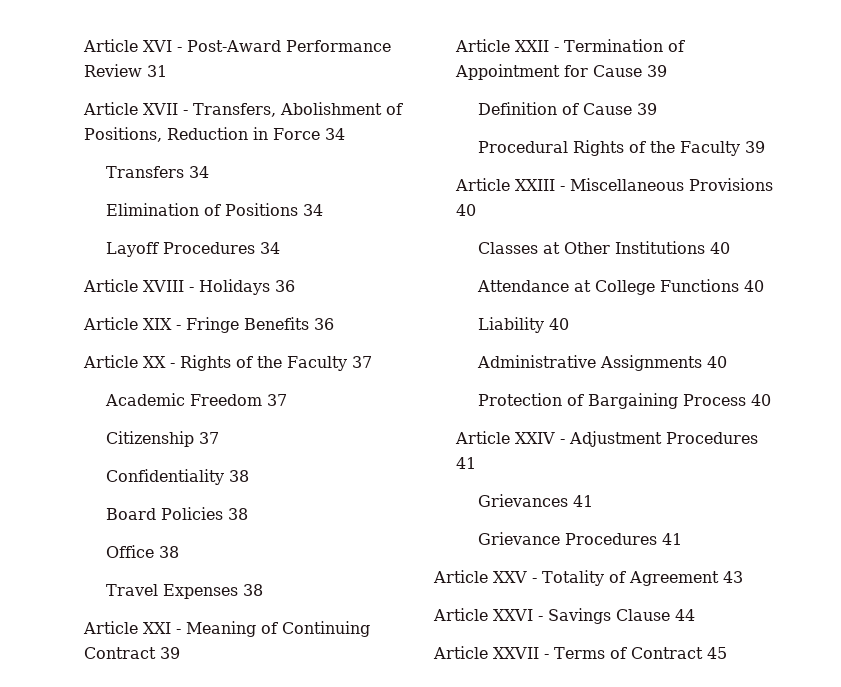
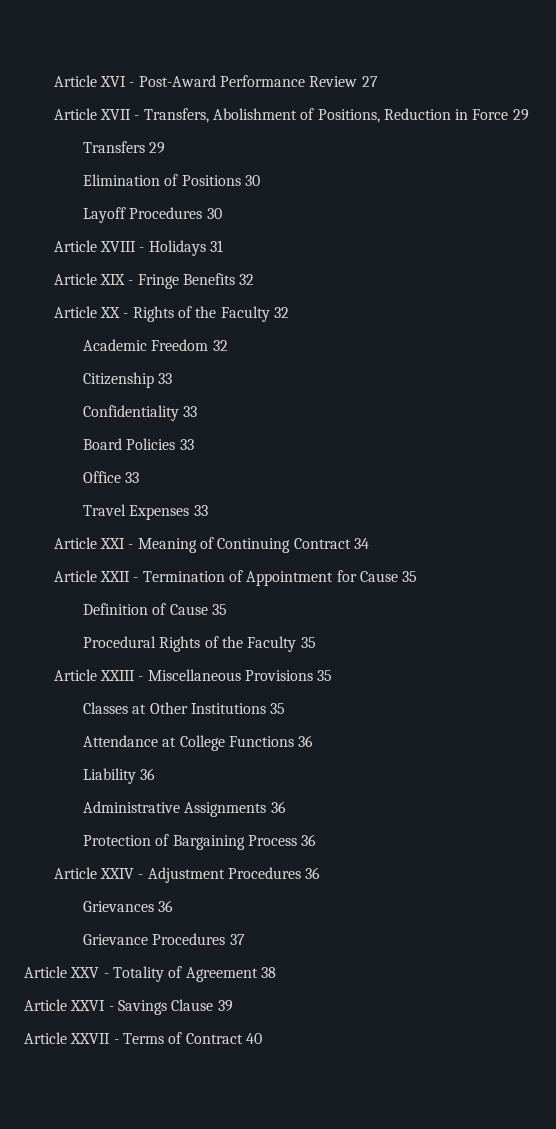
- Article XVI - Post-Award Performance Review 31
+ Article XVI - Post-Award Performance Review 27
- Article XVII - Transfers, Abolishment of Positions, Reduction in Force 34
+ Article XVII - Transfers, Abolishment of Positions, Reduction in Force 29
- Transfers 34
+ Transfers 29
- Elimination of Positions 34
+ Elimination of Positions 30
- Layoff Procedures 34
+ Layoff Procedures 30
- Article XVIII - Holidays 36
+ Article XVIII - Holidays 31
- Article XIX - Fringe Benefits 36
+ Article XIX - Fringe Benefits 32
- Article XX - Rights of the Faculty 37
+ Article XX - Rights of the Faculty 32
- Academic Freedom 37
+ Academic Freedom 32
- Citizenship 37
+ Citizenship 33
- Confidentiality 38
+ Confidentiality 33
- Board Policies 38
+ Board Policies 33
- Office 38
+ Office 33
- Travel Expenses 38
+ Travel Expenses 33
- Article XXI - Meaning of Continuing Contract 39
+ Article XXI - Meaning of Continuing Contract 34
- Article XXII - Termination of Appointment for Cause 39
+ Article XXII - Termination of Appointment for Cause 35
- Definition of Cause 39
+ Definition of Cause 35
- Procedural Rights of the Faculty 39
+ Procedural Rights of the Faculty 35
- Article XXIII - Miscellaneous Provisions 40
+ Article XXIII - Miscellaneous Provisions 35
- Classes at Other Institutions 40
+ Classes at Other Institutions 35
- Attendance at College Functions 40
+ Attendance at College Functions 36
- Liability 40
+ Liability 36
- Administrative Assignments 40
+ Administrative Assignments 36
- Protection of Bargaining Process 40
+ Protection of Bargaining Process 36
- Article XXIV - Adjustment Procedures 41
+ Article XXIV - Adjustment Procedures 36
- Grievances 41
+ Grievances 36
- Grievance Procedures 41
+ Grievance Procedures 37
- Article XXV - Totality of Agreement 43
+ Article XXV - Totality of Agreement 38
- Article XXVI - Savings Clause 44
+ Article XXVI - Savings Clause 39
- Article XXVII - Terms of Contract 45
+ Article XXVII - Terms of Contract 40

